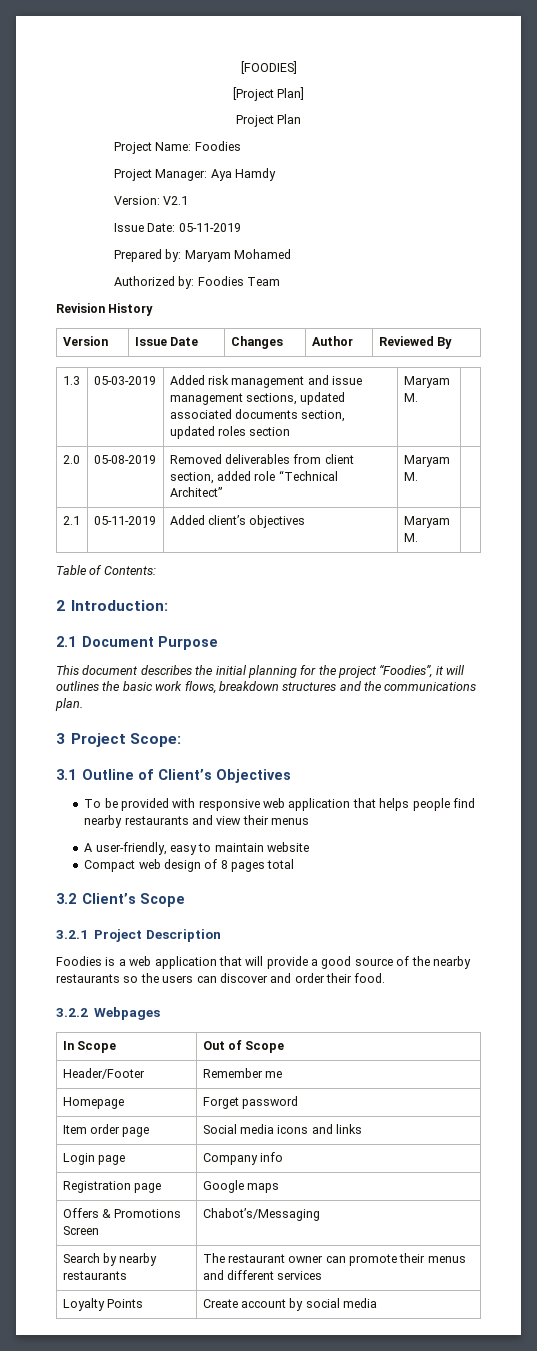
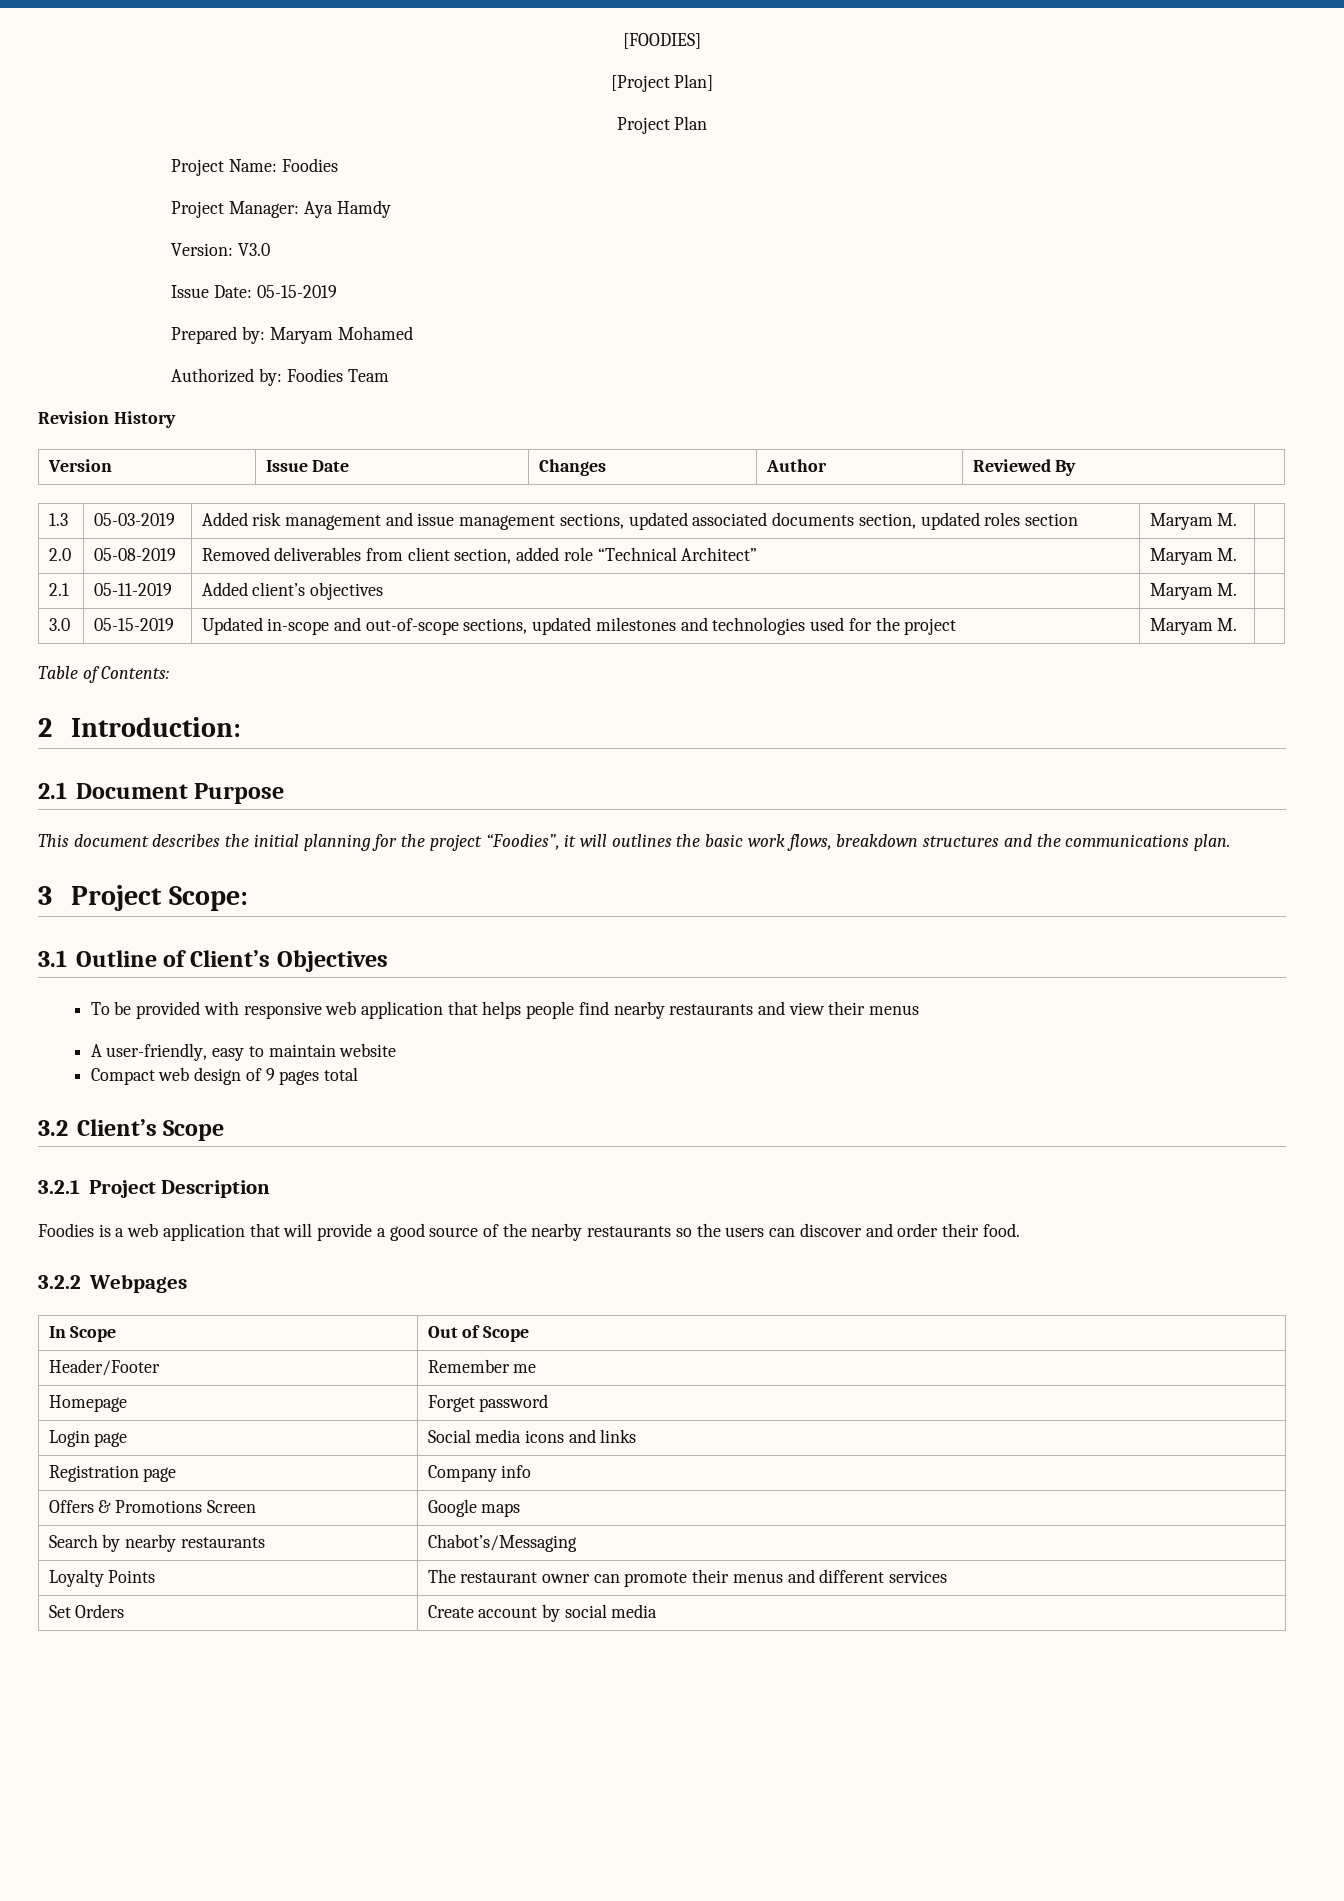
- Version: V2.1
+ Version: V3.0
- Issue Date: 05-11-2019
+ Issue Date: 05-15-2019
+ 3.0 | 05-15-2019 | Updated in-scope and out-of-scope sections, updated milestones and technologies used for the project | Maryam M. |
- Compact web design of 8 pages total
+ Compact web design of 9 pages total
- Item order page | Social media icons and links
+ Login page | Social media icons and links
- Login page | Company info
+ Registration page | Company info
- Registration page | Google maps
- Offers & Promotions Screen | Chabot’s/Messaging
+ Offers & Promotions Screen | Google maps
- Search by nearby restaurants | The restaurant owner can promote their menus and different services
+ Search by nearby restaurants | Chabot’s/Messaging
+ Loyalty Points | The restaurant owner can promote their menus and different services
- Loyalty Points | Create account by social media
+ Set Orders | Create account by social media

